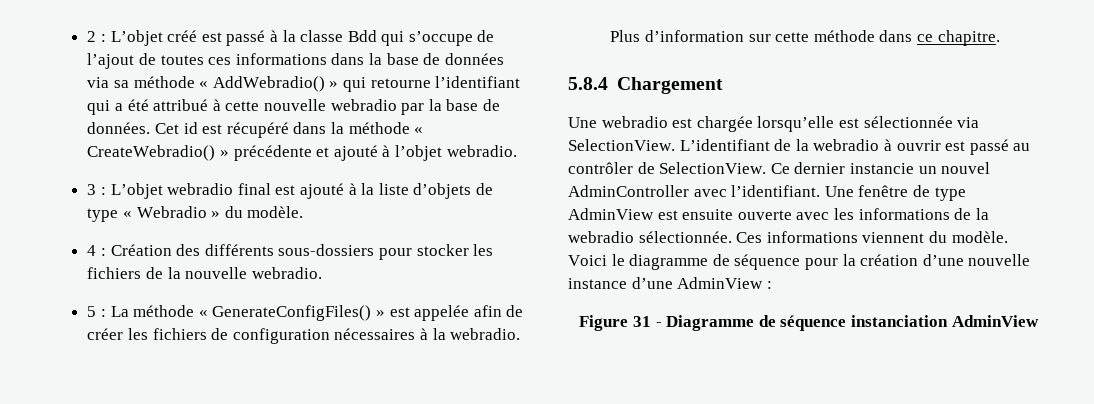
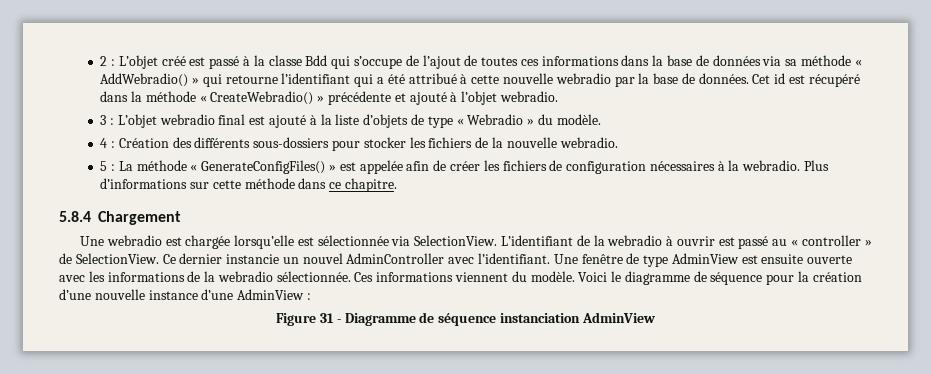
- Plus d’information sur cette méthode dans ce chapitre.
+ Plus d’informations sur cette méthode dans ce chapitre.
- L’identifiant de la webradio à ouvrir est passé au contrôler de SelectionView.
+ L’identifiant de la webradio à ouvrir est passé au « controller » de SelectionView.

